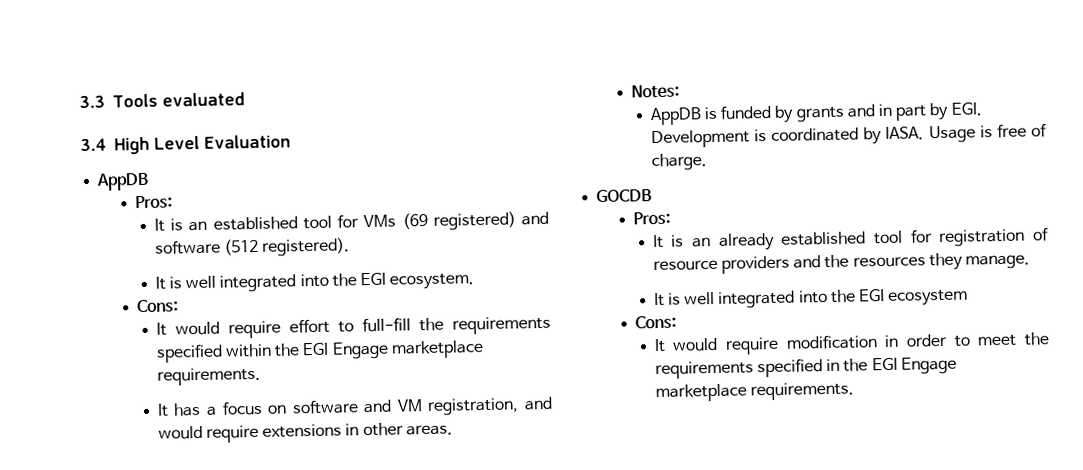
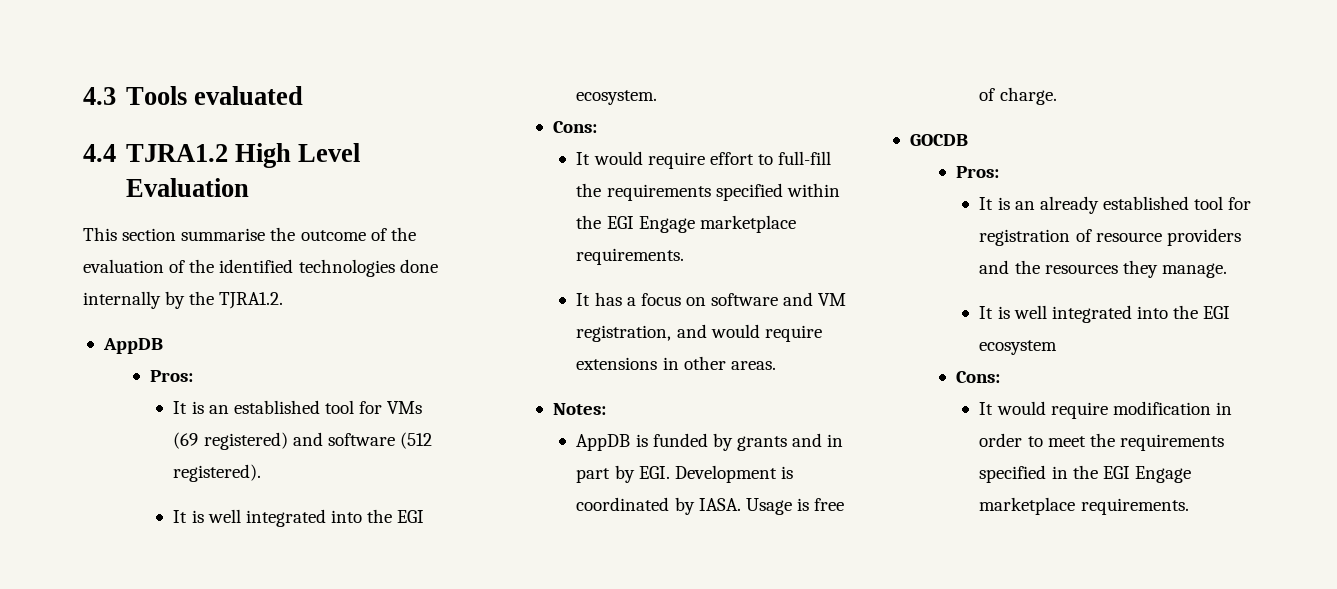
- 3.3 Tools evaluated
+ 4.3 Tools evaluated
- 3.4 High Level Evaluation
+ 4.4 TJRA1.2 High Level Evaluation
+ This section summarise the outcome of the evaluation of the identified technologies done internally by the TJRA1.2.

